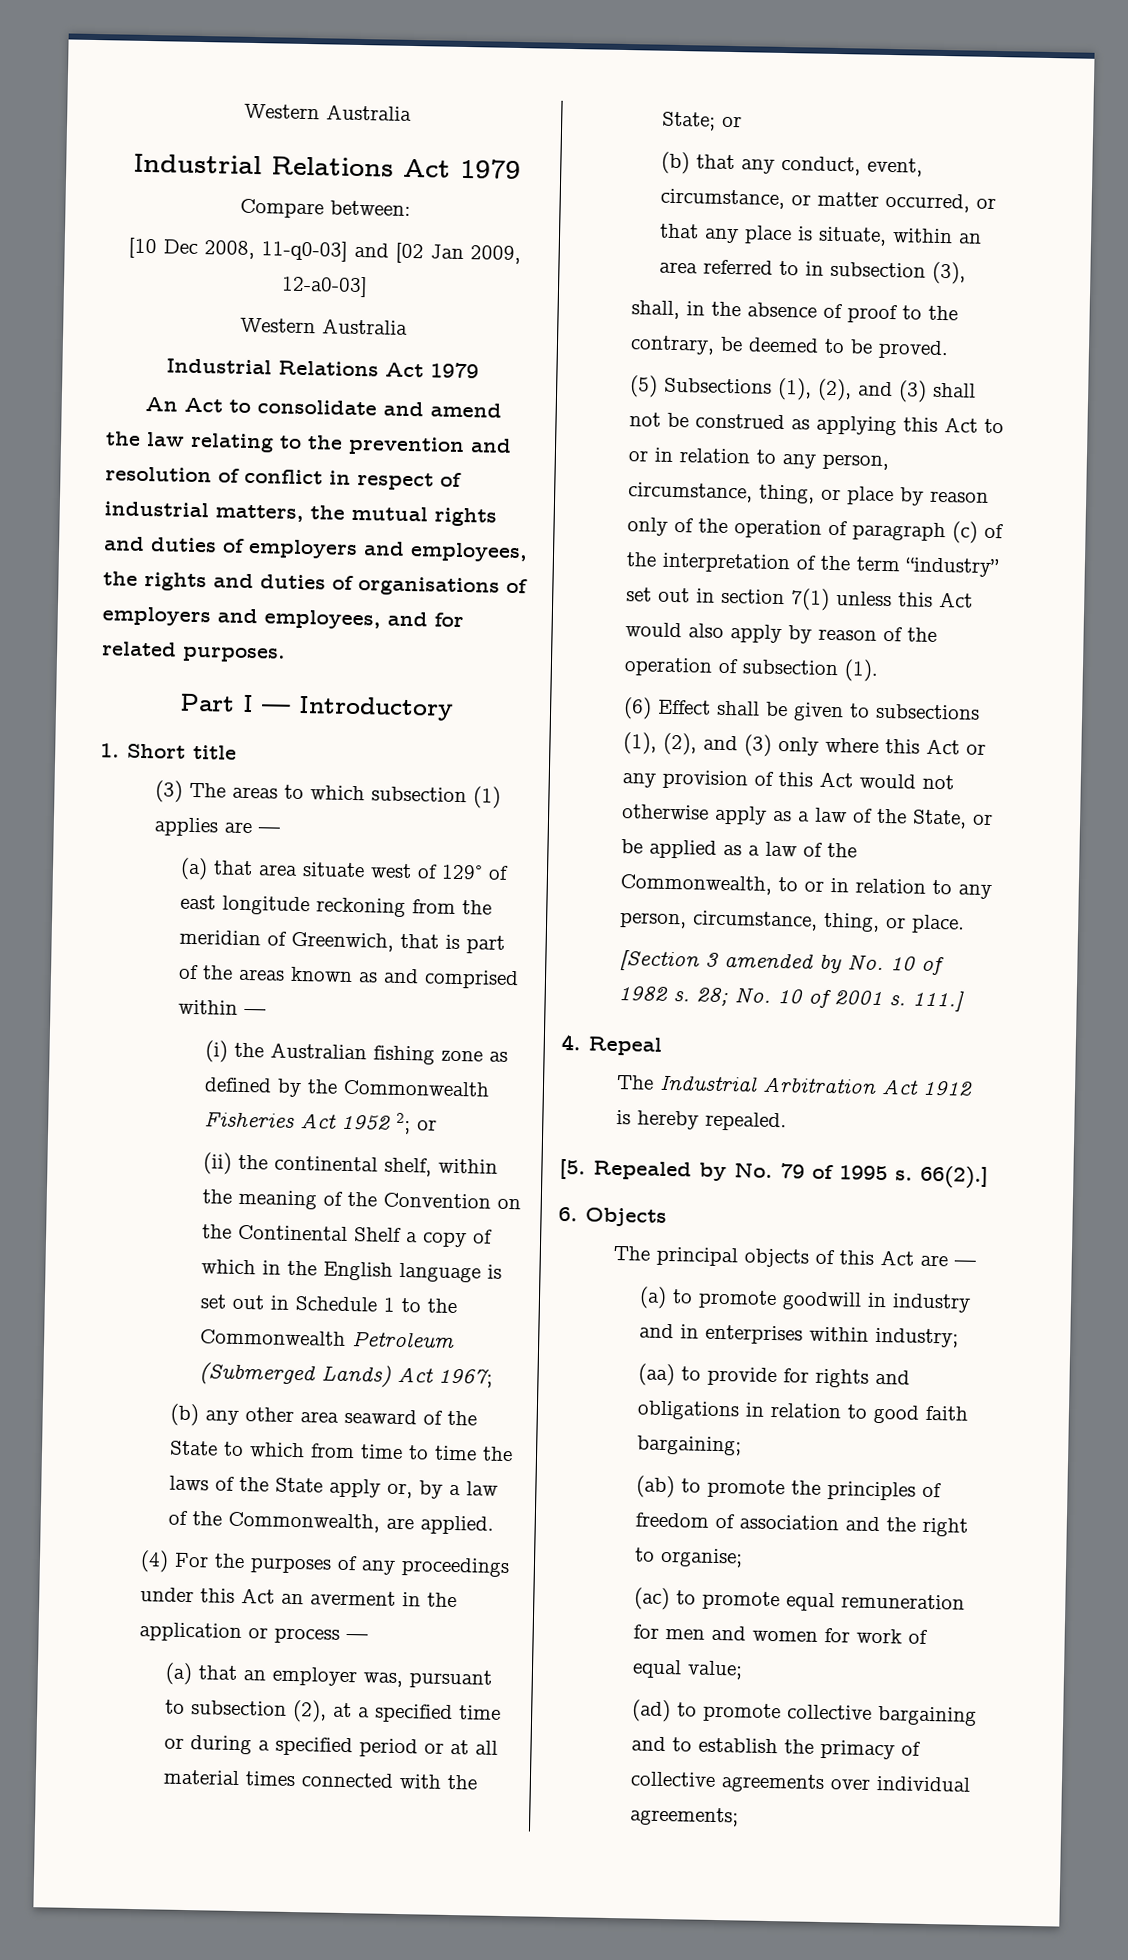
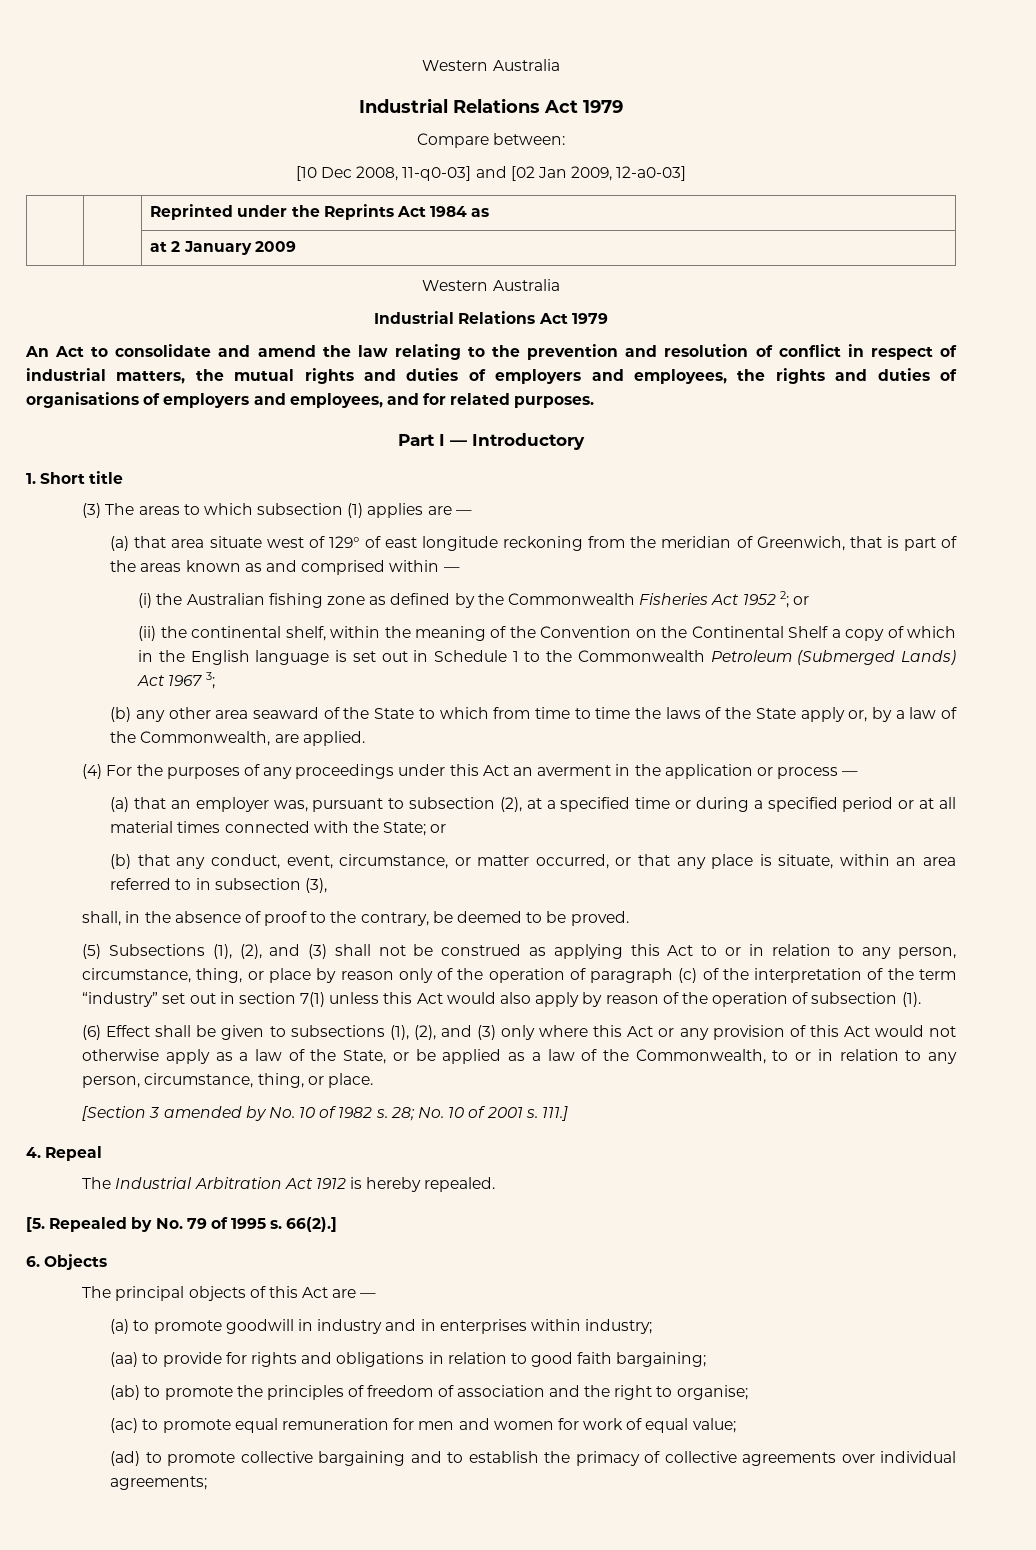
+ | | Reprinted under the Reprints Act 1984 as
+ | | at 2 January 2009
- (ii) the continental shelf, within the meaning of the Convention on the Continental Shelf a copy of which in the English language is set out in Schedule 1 to the Commonwealth Petroleum (Submerged Lands) Act 1967;
+ (ii) the continental shelf, within the meaning of the Convention on the Continental Shelf a copy of which in the English language is set out in Schedule 1 to the Commonwealth Petroleum (Submerged Lands) Act 1967 3;

